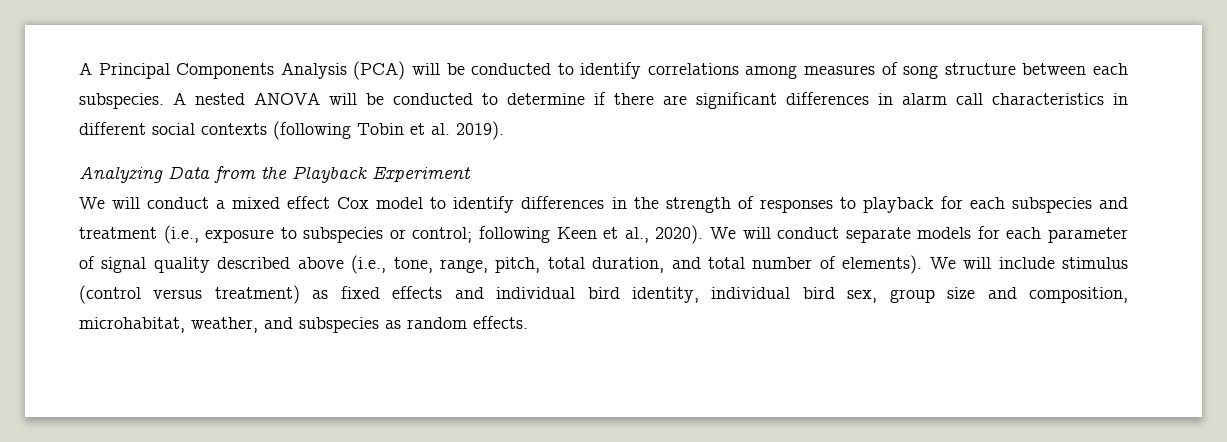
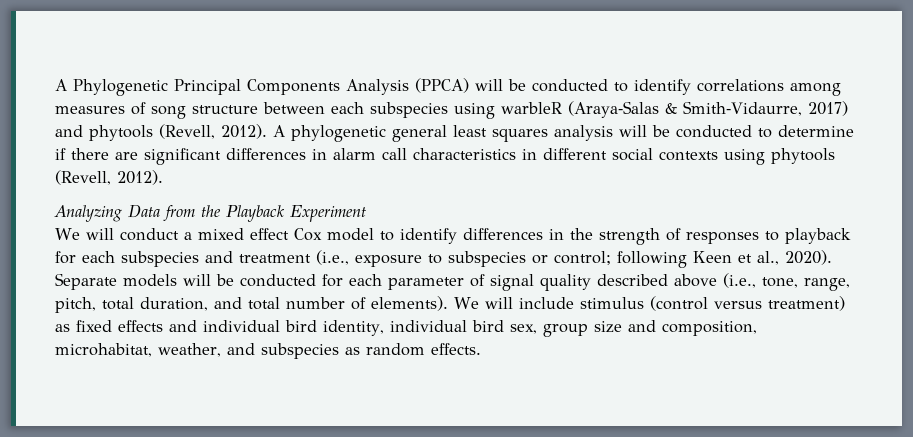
- A Principal Components Analysis (PCA) will be conducted to identify correlations among measures of song structure between each subspecies. A nested ANOVA will be conducted to determine if there are significant differences in alarm call characteristics in different social contexts (following Tobin et al. 2019).
+ A Phylogenetic Principal Components Analysis (PPCA) will be conducted to identify correlations among measures of song structure between each subspecies using warbleR (Araya‐Salas & Smith‐Vidaurre, 2017) and phytools (Revell, 2012). A phylogenetic general least squares analysis will be conducted to determine if there are significant differences in alarm call characteristics in different social contexts using phytools (Revell, 2012).
- We will conduct separate models for each parameter of signal quality described above (i.e., tone, range, pitch, total duration, and total number of elements).
+ Separate models will be conducted for each parameter of signal quality described above (i.e., tone, range, pitch, total duration, and total number of elements).

